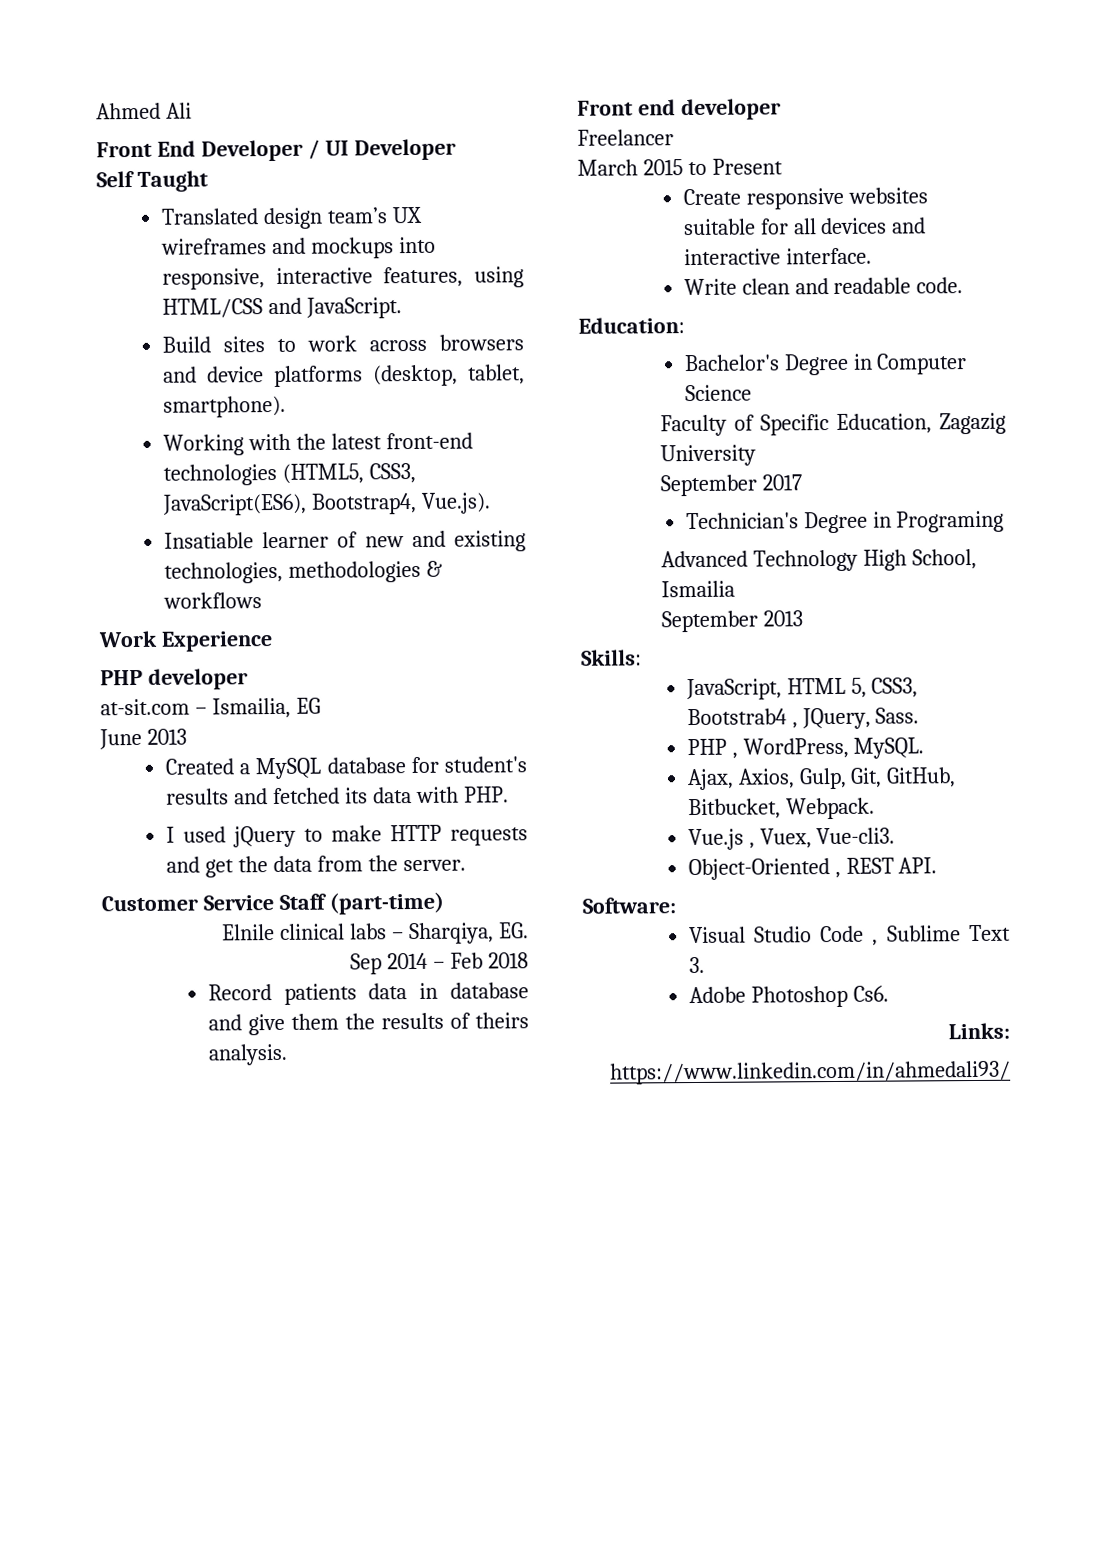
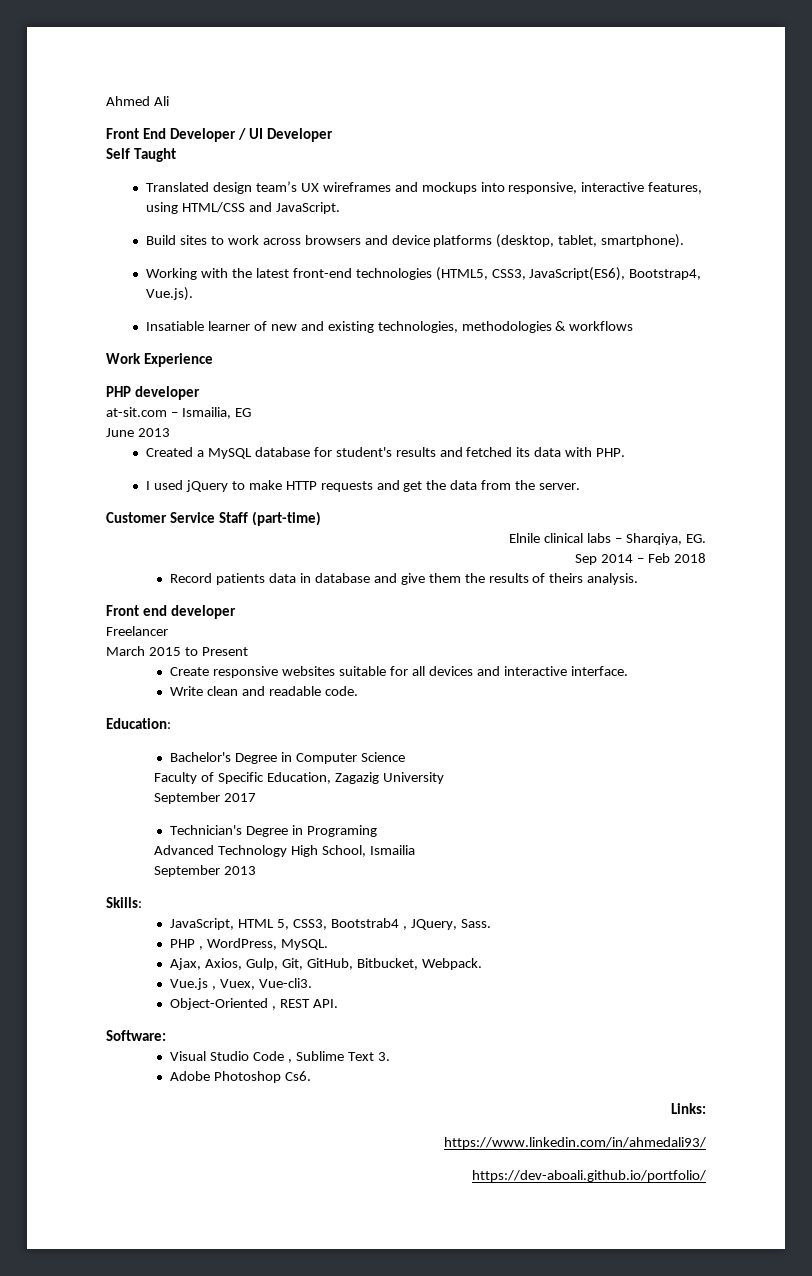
+ https://dev-aboali.github.io/portfolio/

